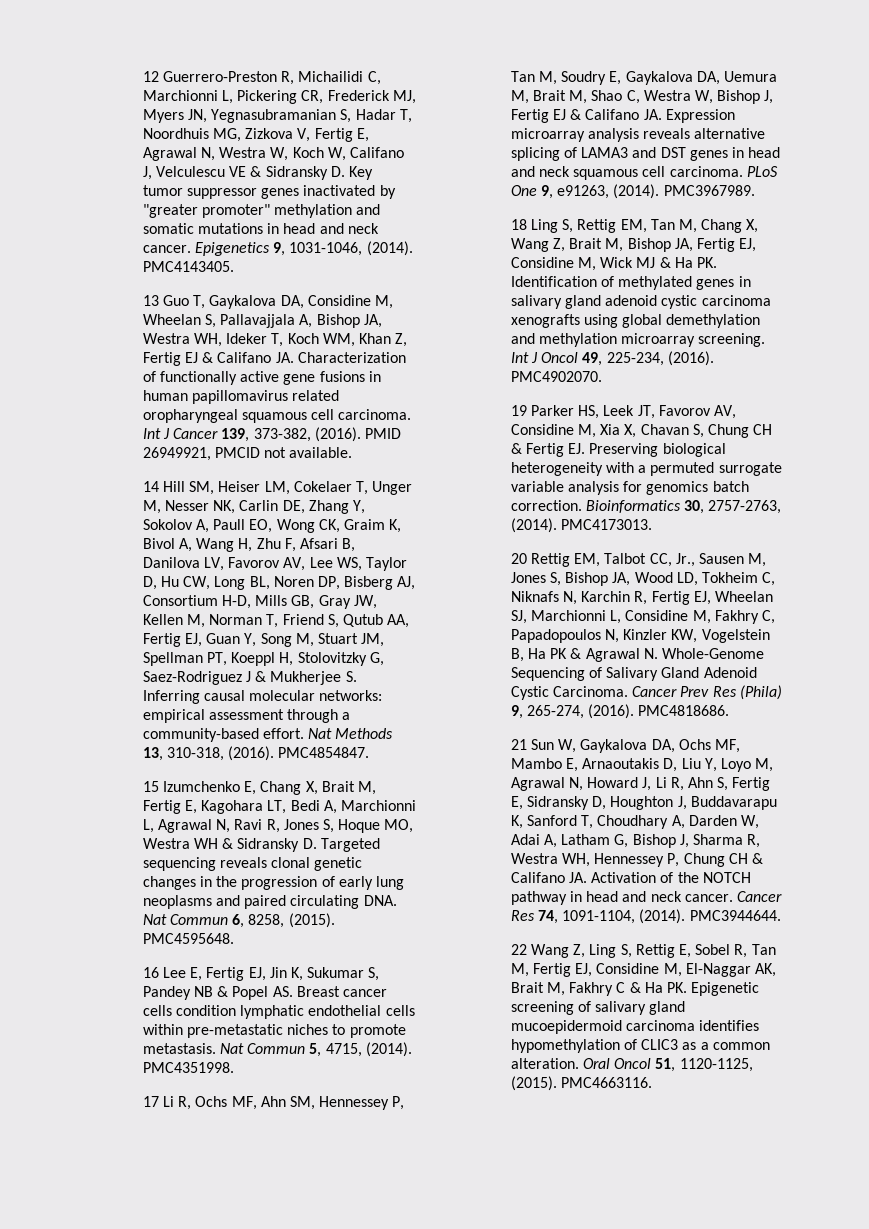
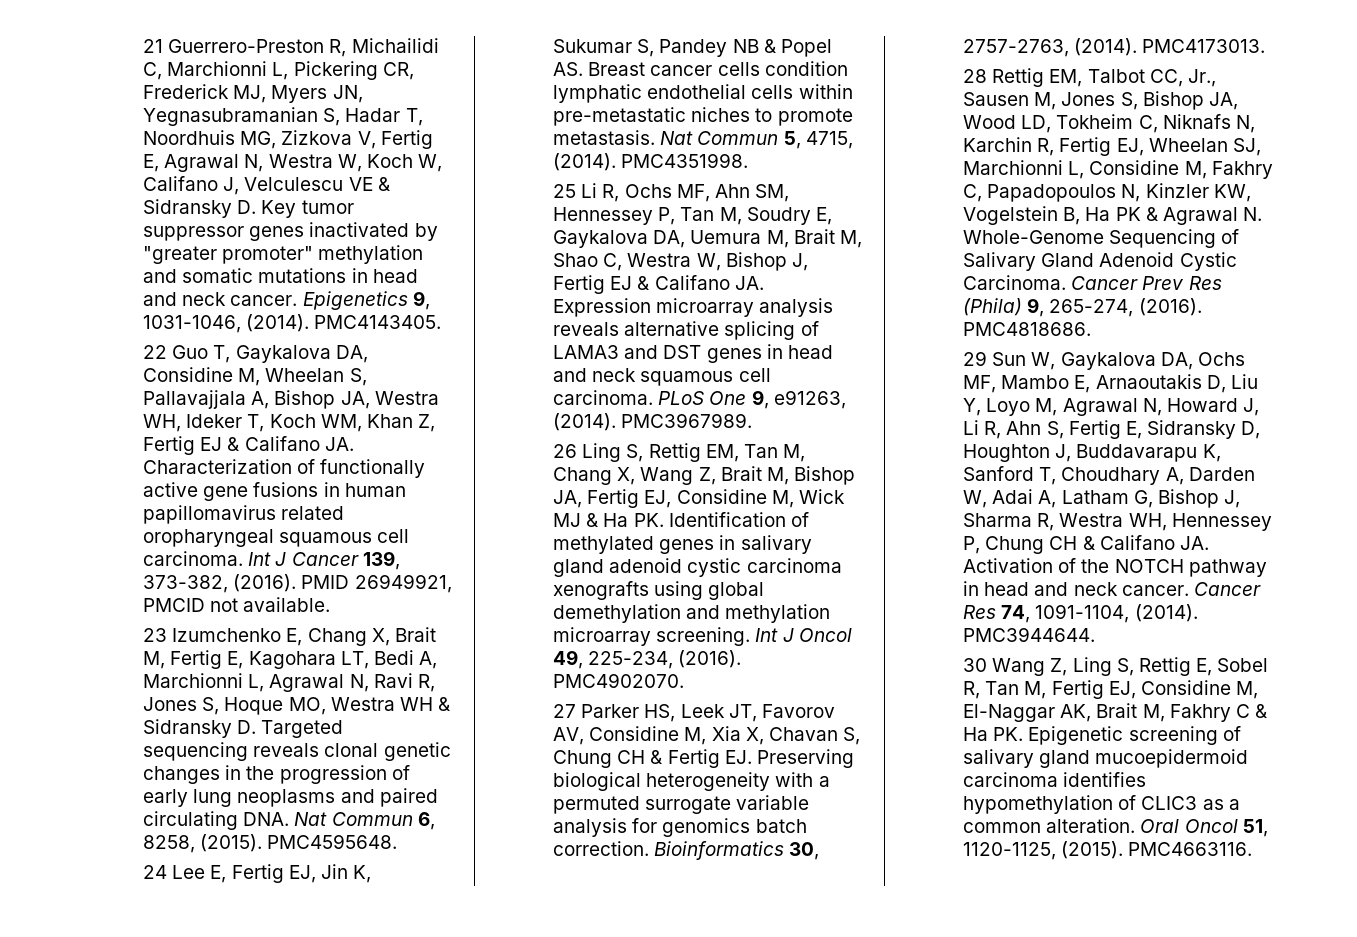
- 12 Guerrero-Preston R, Michailidi C, Marchionni L, Pickering CR, Frederick MJ, Myers JN, Yegnasubramanian S, Hadar T, Noordhuis MG, Zizkova V, Fertig E, Agrawal N, Westra W, Koch W, Califano J, Velculescu VE & Sidransky D. Key tumor suppressor genes inactivated by "greater promoter" methylation and somatic mutations in head and neck cancer.
+ 21 Guerrero-Preston R, Michailidi C, Marchionni L, Pickering CR, Frederick MJ, Myers JN, Yegnasubramanian S, Hadar T, Noordhuis MG, Zizkova V, Fertig E, Agrawal N, Westra W, Koch W, Califano J, Velculescu VE & Sidransky D. Key tumor suppressor genes inactivated by "greater promoter" methylation and somatic mutations in head and neck cancer.
- 13 Guo T, Gaykalova DA, Considine M, Wheelan S, Pallavajjala A, Bishop JA, Westra WH, Ideker T, Koch WM, Khan Z, Fertig EJ & Califano JA. Characterization of functionally active gene fusions in human papillomavirus related oropharyngeal squamous cell carcinoma.
+ 22 Guo T, Gaykalova DA, Considine M, Wheelan S, Pallavajjala A, Bishop JA, Westra WH, Ideker T, Koch WM, Khan Z, Fertig EJ & Califano JA. Characterization of functionally active gene fusions in human papillomavirus related oropharyngeal squamous cell carcinoma.
- 14 Hill SM, Heiser LM, Cokelaer T, Unger M, Nesser NK, Carlin DE, Zhang Y, Sokolov A, Paull EO, Wong CK, Graim K, Bivol A, Wang H, Zhu F, Afsari B, Danilova LV, Favorov AV, Lee WS, Taylor D, Hu CW, Long BL, Noren DP, Bisberg AJ, Consortium H-D, Mills GB, Gray JW, Kellen M, Norman T, Friend S, Qutub AA, Fertig EJ, Guan Y, Song M, Stuart JM, Spellman PT, Koeppl H, Stolovitzky G, Saez-Rodriguez J & Mukherjee S. Inferring causal molecular networks: empirical assessment through a community-based effort. Nat Methods 13, 310-318, (2016). PMC4854847.
- 15 Izumchenko E, Chang X, Brait M, Fertig E, Kagohara LT, Bedi A, Marchionni L, Agrawal N, Ravi R, Jones S, Hoque MO, Westra WH & Sidransky D. Targeted sequencing reveals clonal genetic changes in the progression of early lung neoplasms and paired circulating DNA. Nat Commun 6, 8258, (2015).
+ 23 Izumchenko E, Chang X, Brait M, Fertig E, Kagohara LT, Bedi A, Marchionni L, Agrawal N, Ravi R, Jones S, Hoque MO, Westra WH & Sidransky D. Targeted sequencing reveals clonal genetic changes in the progression of early lung neoplasms and paired circulating DNA. Nat Commun 6, 8258, (2015).
- 16 Lee E, Fertig EJ, Jin K, Sukumar S, Pandey NB & Popel AS. Breast cancer cells condition lymphatic endothelial cells within pre-metastatic niches to promote metastasis.
+ 24 Lee E, Fertig EJ, Jin K, Sukumar S, Pandey NB & Popel AS. Breast cancer cells condition lymphatic endothelial cells within pre-metastatic niches to promote metastasis.
- 17 Li R, Ochs MF, Ahn SM, Hennessey P, Tan M, Soudry E, Gaykalova DA, Uemura M, Brait M, Shao C, Westra W, Bishop J, Fertig EJ & Califano JA. Expression microarray analysis reveals alternative splicing of LAMA3 and DST genes in head and neck squamous cell carcinoma.
+ 25 Li R, Ochs MF, Ahn SM, Hennessey P, Tan M, Soudry E, Gaykalova DA, Uemura M, Brait M, Shao C, Westra W, Bishop J, Fertig EJ & Califano JA. Expression microarray analysis reveals alternative splicing of LAMA3 and DST genes in head and neck squamous cell carcinoma.
- 18 Ling S, Rettig EM, Tan M, Chang X, Wang Z, Brait M, Bishop JA, Fertig EJ, Considine M, Wick MJ & Ha PK. Identification of methylated genes in salivary gland adenoid cystic carcinoma xenografts using global demethylation and methylation microarray screening.
+ 26 Ling S, Rettig EM, Tan M, Chang X, Wang Z, Brait M, Bishop JA, Fertig EJ, Considine M, Wick MJ & Ha PK. Identification of methylated genes in salivary gland adenoid cystic carcinoma xenografts using global demethylation and methylation microarray screening.
- 19 Parker HS, Leek JT, Favorov AV, Considine M, Xia X, Chavan S, Chung CH & Fertig EJ. Preserving biological heterogeneity with a permuted surrogate variable analysis for genomics batch correction.
+ 27 Parker HS, Leek JT, Favorov AV, Considine M, Xia X, Chavan S, Chung CH & Fertig EJ. Preserving biological heterogeneity with a permuted surrogate variable analysis for genomics batch correction.
- 20 Rettig EM, Talbot CC, Jr., Sausen M, Jones S, Bishop JA, Wood LD, Tokheim C, Niknafs N, Karchin R, Fertig EJ, Wheelan SJ, Marchionni L, Considine M, Fakhry C, Papadopoulos N, Kinzler KW, Vogelstein B, Ha PK & Agrawal N. Whole-Genome Sequencing of Salivary Gland Adenoid Cystic Carcinoma.
+ 28 Rettig EM, Talbot CC, Jr., Sausen M, Jones S, Bishop JA, Wood LD, Tokheim C, Niknafs N, Karchin R, Fertig EJ, Wheelan SJ, Marchionni L, Considine M, Fakhry C, Papadopoulos N, Kinzler KW, Vogelstein B, Ha PK & Agrawal N. Whole-Genome Sequencing of Salivary Gland Adenoid Cystic Carcinoma.
- 21 Sun W, Gaykalova DA, Ochs MF, Mambo E, Arnaoutakis D, Liu Y, Loyo M, Agrawal N, Howard J, Li R, Ahn S, Fertig E, Sidransky D, Houghton J, Buddavarapu K, Sanford T, Choudhary A, Darden W, Adai A, Latham G, Bishop J, Sharma R, Westra WH, Hennessey P, Chung CH & Califano JA. Activation of the NOTCH pathway in head and neck cancer.
+ 29 Sun W, Gaykalova DA, Ochs MF, Mambo E, Arnaoutakis D, Liu Y, Loyo M, Agrawal N, Howard J, Li R, Ahn S, Fertig E, Sidransky D, Houghton J, Buddavarapu K, Sanford T, Choudhary A, Darden W, Adai A, Latham G, Bishop J, Sharma R, Westra WH, Hennessey P, Chung CH & Califano JA. Activation of the NOTCH pathway in head and neck cancer.
- 22 Wang Z, Ling S, Rettig E, Sobel R, Tan M, Fertig EJ, Considine M, El-Naggar AK, Brait M, Fakhry C & Ha PK. Epigenetic screening of salivary gland mucoepidermoid carcinoma identifies hypomethylation of CLIC3 as a common alteration.
+ 30 Wang Z, Ling S, Rettig E, Sobel R, Tan M, Fertig EJ, Considine M, El-Naggar AK, Brait M, Fakhry C & Ha PK. Epigenetic screening of salivary gland mucoepidermoid carcinoma identifies hypomethylation of CLIC3 as a common alteration.

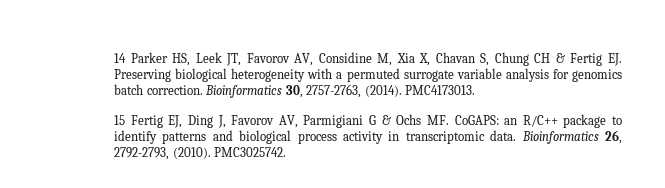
- 21 Guerrero-Preston R, Michailidi C, Marchionni L, Pickering CR, Frederick MJ, Myers JN, Yegnasubramanian S, Hadar T, Noordhuis MG, Zizkova V, Fertig E, Agrawal N, Westra W, Koch W, Califano J, Velculescu VE & Sidransky D. Key tumor suppressor genes inactivated by "greater promoter" methylation and somatic mutations in head and neck cancer. Epigenetics 9, 1031-1046, (2014). PMC4143405.
- 22 Guo T, Gaykalova DA, Considine M, Wheelan S, Pallavajjala A, Bishop JA, Westra WH, Ideker T, Koch WM, Khan Z, Fertig EJ & Califano JA. Characterization of functionally active gene fusions in human papillomavirus related oropharyngeal squamous cell carcinoma. Int J Cancer 139, 373-382, (2016). PMID 26949921, PMCID not available.
- 23 Izumchenko E, Chang X, Brait M, Fertig E, Kagohara LT, Bedi A, Marchionni L, Agrawal N, Ravi R, Jones S, Hoque MO, Westra WH & Sidransky D. Targeted sequencing reveals clonal genetic changes in the progression of early lung neoplasms and paired circulating DNA. Nat Commun 6, 8258, (2015). PMC4595648.
- 24 Lee E, Fertig EJ, Jin K, Sukumar S, Pandey NB & Popel AS. Breast cancer cells condition lymphatic endothelial cells within pre-metastatic niches to promote metastasis. Nat Commun 5, 4715, (2014). PMC4351998.
- 25 Li R, Ochs MF, Ahn SM, Hennessey P, Tan M, Soudry E, Gaykalova DA, Uemura M, Brait M, Shao C, Westra W, Bishop J, Fertig EJ & Califano JA. Expression microarray analysis reveals alternative splicing of LAMA3 and DST genes in head and neck squamous cell carcinoma. PLoS One 9, e91263, (2014). PMC3967989.
- 26 Ling S, Rettig EM, Tan M, Chang X, Wang Z, Brait M, Bishop JA, Fertig EJ, Considine M, Wick MJ & Ha PK. Identification of methylated genes in salivary gland adenoid cystic carcinoma xenografts using global demethylation and methylation microarray screening. Int J Oncol 49, 225-234, (2016). PMC4902070.
- 27 Parker HS, Leek JT, Favorov AV, Considine M, Xia X, Chavan S, Chung CH & Fertig EJ. Preserving biological heterogeneity with a permuted surrogate variable analysis for genomics batch correction.
+ 14 Parker HS, Leek JT, Favorov AV, Considine M, Xia X, Chavan S, Chung CH & Fertig EJ. Preserving biological heterogeneity with a permuted surrogate variable analysis for genomics batch correction.
- 28 Rettig EM, Talbot CC, Jr., Sausen M, Jones S, Bishop JA, Wood LD, Tokheim C, Niknafs N, Karchin R, Fertig EJ, Wheelan SJ, Marchionni L, Considine M, Fakhry C, Papadopoulos N, Kinzler KW, Vogelstein B, Ha PK & Agrawal N. Whole-Genome Sequencing of Salivary Gland Adenoid Cystic Carcinoma. Cancer Prev Res (Phila) 9, 265-274, (2016). PMC4818686.
- 29 Sun W, Gaykalova DA, Ochs MF, Mambo E, Arnaoutakis D, Liu Y, Loyo M, Agrawal N, Howard J, Li R, Ahn S, Fertig E, Sidransky D, Houghton J, Buddavarapu K, Sanford T, Choudhary A, Darden W, Adai A, Latham G, Bishop J, Sharma R, Westra WH, Hennessey P, Chung CH & Califano JA. Activation of the NOTCH pathway in head and neck cancer. Cancer Res 74, 1091-1104, (2014). PMC3944644.
- 30 Wang Z, Ling S, Rettig E, Sobel R, Tan M, Fertig EJ, Considine M, El-Naggar AK, Brait M, Fakhry C & Ha PK. Epigenetic screening of salivary gland mucoepidermoid carcinoma identifies hypomethylation of CLIC3 as a common alteration. Oral Oncol 51, 1120-1125, (2015). PMC4663116.
+ 15 Fertig EJ, Ding J, Favorov AV, Parmigiani G & Ochs MF. CoGAPS: an R/C++ package to identify patterns and biological process activity in transcriptomic data. Bioinformatics 26, 2792-2793, (2010). PMC3025742.

